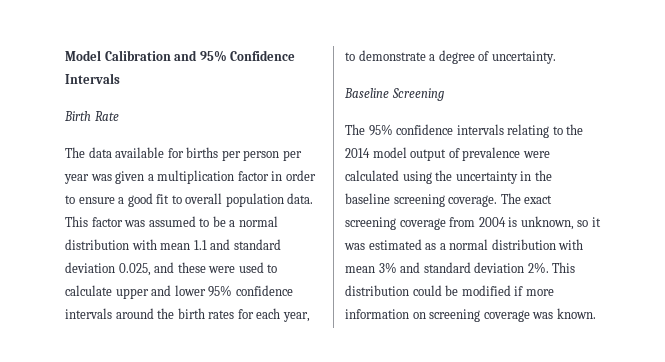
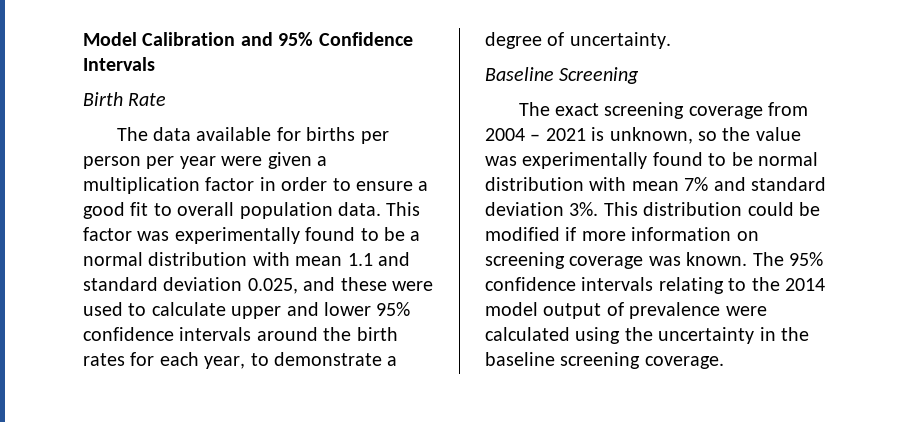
- The data available for births per person per year was given a multiplication factor in order to ensure a good fit to overall population data.
+ The data available for births per person per year were given a multiplication factor in order to ensure a good fit to overall population data.
- This factor was assumed to be a normal distribution with mean 1.1 and standard deviation 0.025, and these were used to calculate upper and lower 95% confidence intervals around the birth rates for each year, to demonstrate a degree of uncertainty.
+ This factor was experimentally found to be a normal distribution with mean 1.1 and standard deviation 0.025, and these were used to calculate upper and lower 95% confidence intervals around the birth rates for each year, to demonstrate a degree of uncertainty.
- The 95% confidence intervals relating to the 2014 model output of prevalence were calculated using the uncertainty in the baseline screening coverage. The exact screening coverage from 2004 is unknown, so it was estimated as a normal distribution with mean 3% and standard deviation 2%. This distribution could be modified if more information on screening coverage was known.
+ The exact screening coverage from 2004 – 2021 is unknown, so the value was experimentally found to be normal distribution with mean 7% and standard deviation 3%. This distribution could be modified if more information on screening coverage was known. The 95% confidence intervals relating to the 2014 model output of prevalence were calculated using the uncertainty in the baseline screening coverage.

